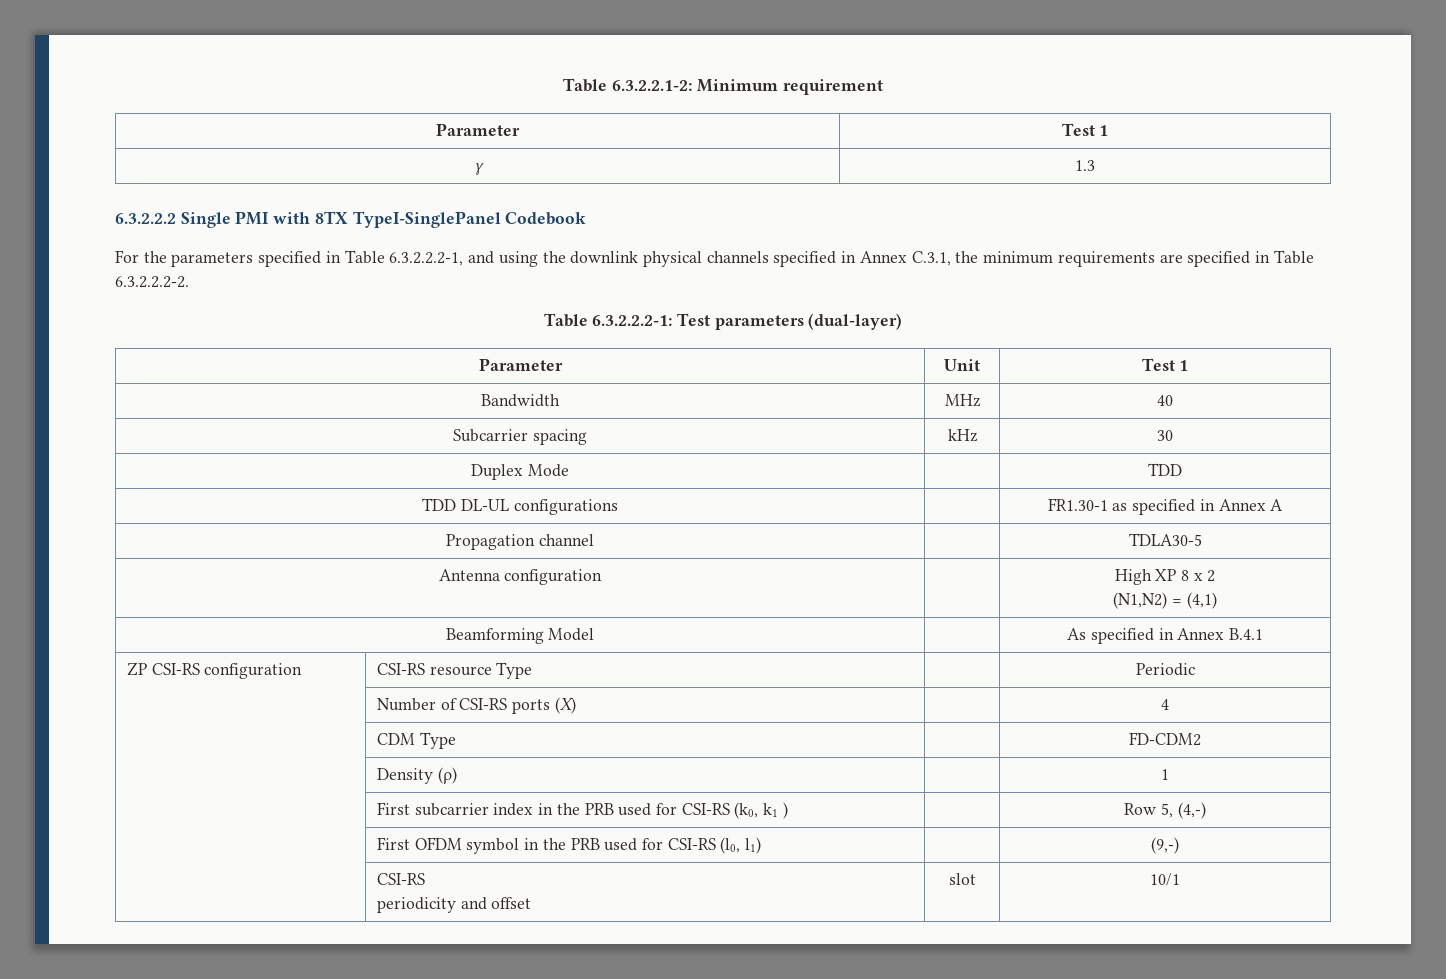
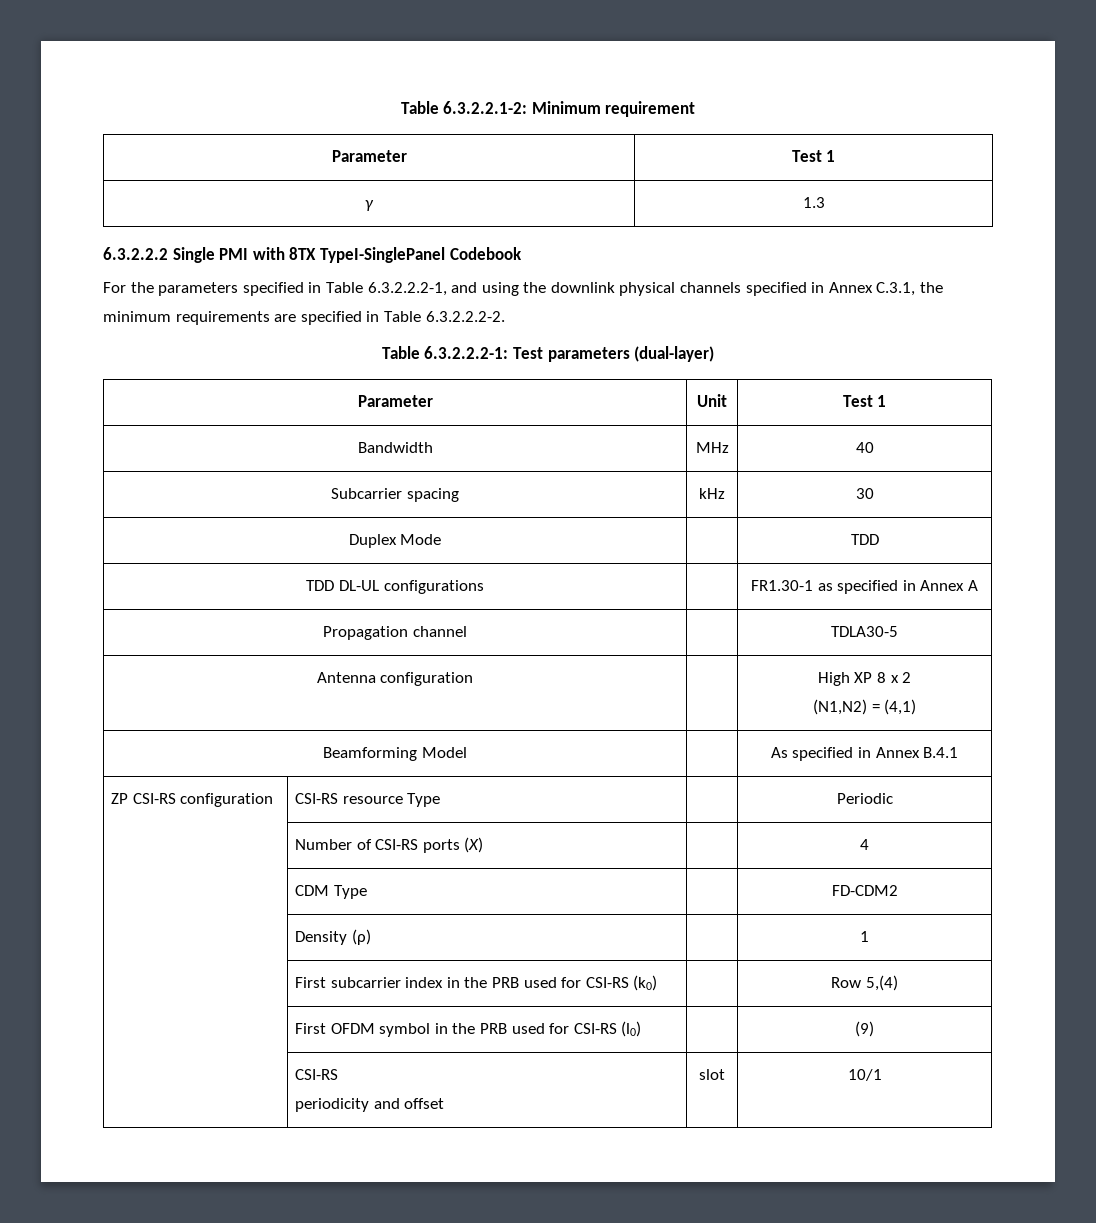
- | First subcarrier index in the PRB used for CSI-RS (k0, k1 ) | | Row 5, (4,-)
+ | First subcarrier index in the PRB used for CSI-RS (k0) | | Row 5,(4)
- | First OFDM symbol in the PRB used for CSI-RS (l0, l1) | | (9,-)
+ | First OFDM symbol in the PRB used for CSI-RS (l0) | | (9)

